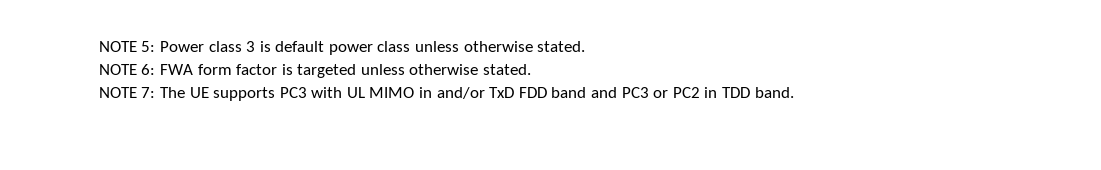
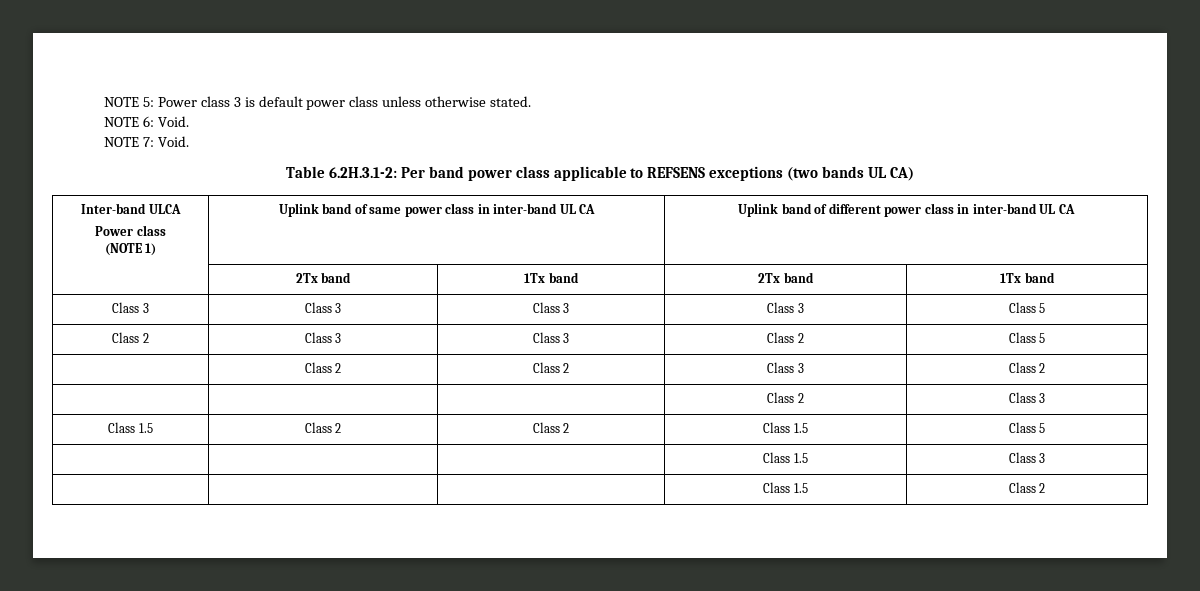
- NOTE 6: FWA form factor is targeted unless otherwise stated.
- NOTE 7: The UE supports PC3 with UL MIMO in and/or TxD FDD band and PC3 or PC2 in TDD band.
+ NOTE 6: Void.
+ NOTE 7: Void.
+ Table 6.2H.3.1-2: Per band power class applicable to REFSENS exceptions (two bands UL CA)
+ Inter-band ULCA
+ Power class
+ (NOTE 1) | Uplink band of same power class in inter-band UL CA | Uplink band of different power class in inter-band UL CA
+ | 2Tx band | 1Tx band | 2Tx band | 1Tx band
+ Class 3 | Class 3 | Class 3 | Class 3 | Class 5
+ Class 2 | Class 3 | Class 3 | Class 2 | Class 5
+ | Class 2 | Class 2 | Class 3 | Class 2
+ | | | Class 2 | Class 3
+ Class 1.5 | Class 2 | Class 2 | Class 1.5 | Class 5
+ | | | Class 1.5 | Class 3
+ | | | Class 1.5 | Class 2

